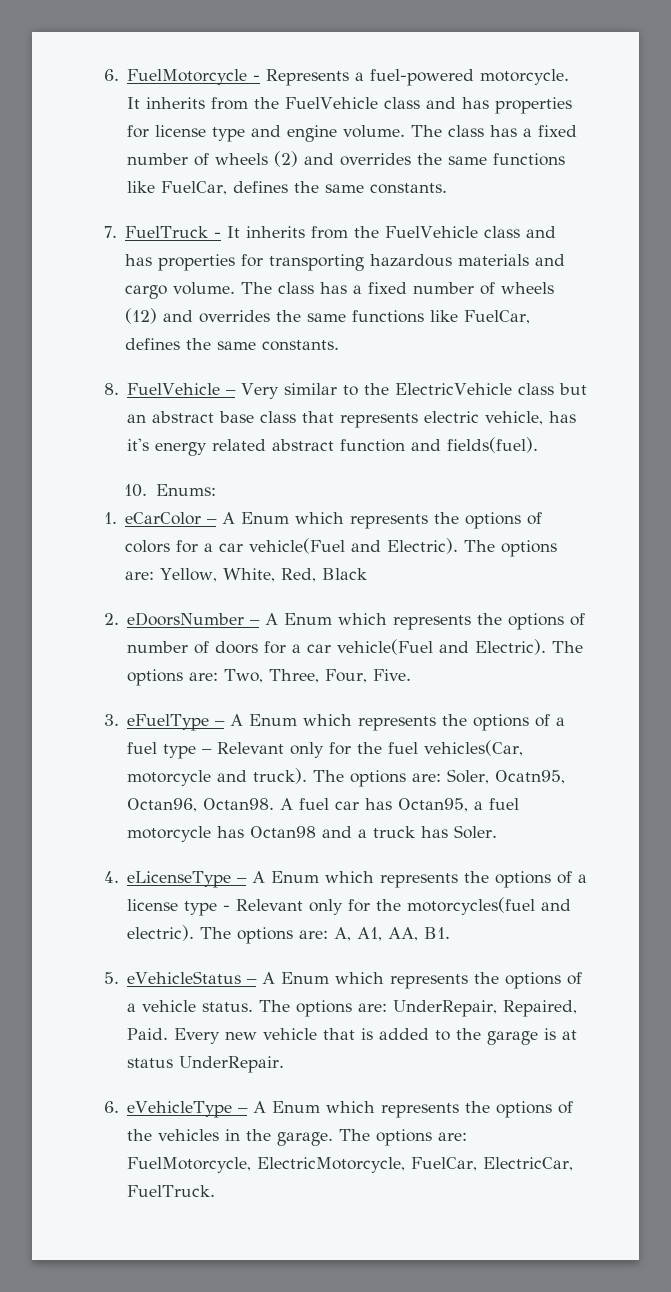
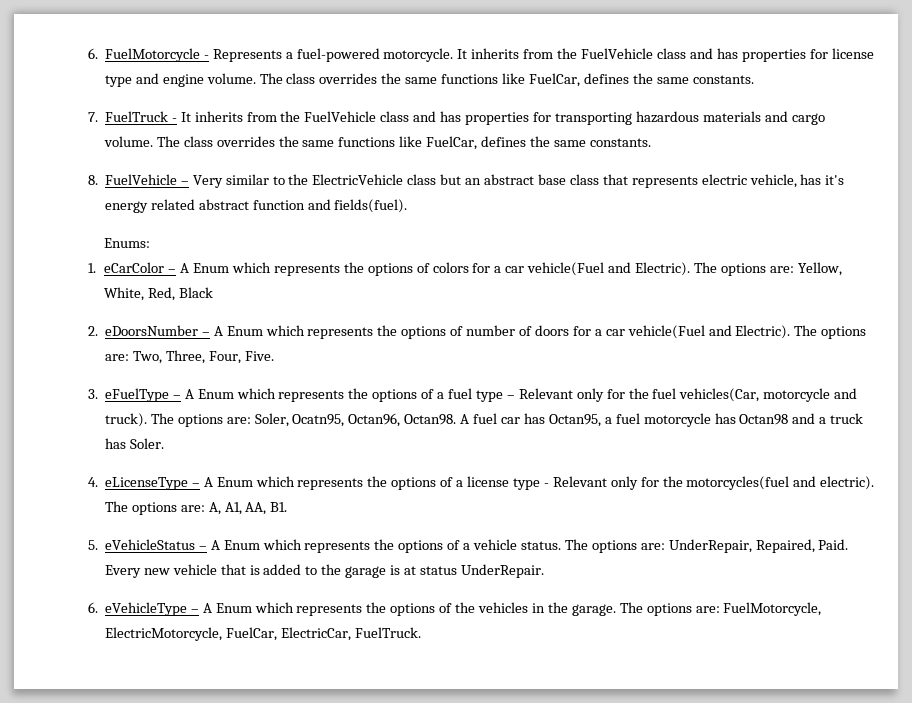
- It inherits from the FuelVehicle class and has properties for license type and engine volume. The class has a fixed number of wheels (2) and overrides the same functions like FuelCar, defines the same constants.
+ It inherits from the FuelVehicle class and has properties for license type and engine volume. The class overrides the same functions like FuelCar, defines the same constants.
- 7. FuelTruck - It inherits from the FuelVehicle class and has properties for transporting hazardous materials and cargo volume. The class has a fixed number of wheels (12) and overrides the same functions like FuelCar, defines the same constants.
+ 7. FuelTruck - It inherits from the FuelVehicle class and has properties for transporting hazardous materials and cargo volume. The class overrides the same functions like FuelCar, defines the same constants.
- 10. Enums:
+ Enums:

